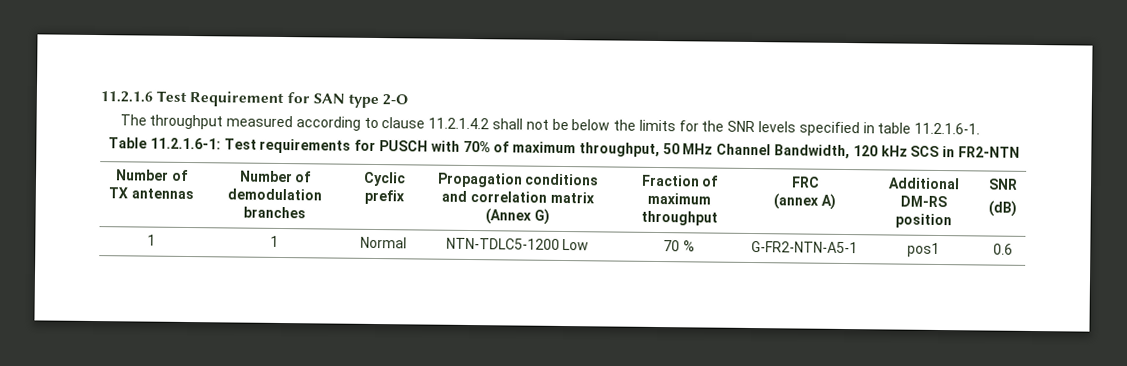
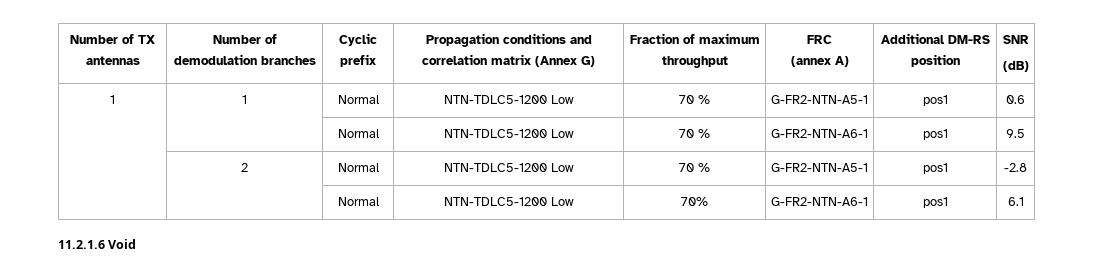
- 11.2.1.6 Test Requirement for SAN type 2-O
- The throughput measured according to clause 11.2.1.4.2 shall not be below the limits for the SNR levels specified in table 11.2.1.6-1.
- Table 11.2.1.6-1: Test requirements for PUSCH with 70% of maximum throughput, 50 MHz Channel Bandwidth, 120 kHz SCS in FR2-NTN
+ | | Normal | NTN-TDLC5-1200 Low | 70 % | G-FR2-NTN-A6-1 | pos1 | 9.5
+ | 2 | Normal | NTN-TDLC5-1200 Low | 70 % | G-FR2-NTN-A5-1 | pos1 | -2.8
+ | | Normal | NTN-TDLC5-1200 Low | 70% | G-FR2-NTN-A6-1 | pos1 | 6.1
+ 11.2.1.6 Void

